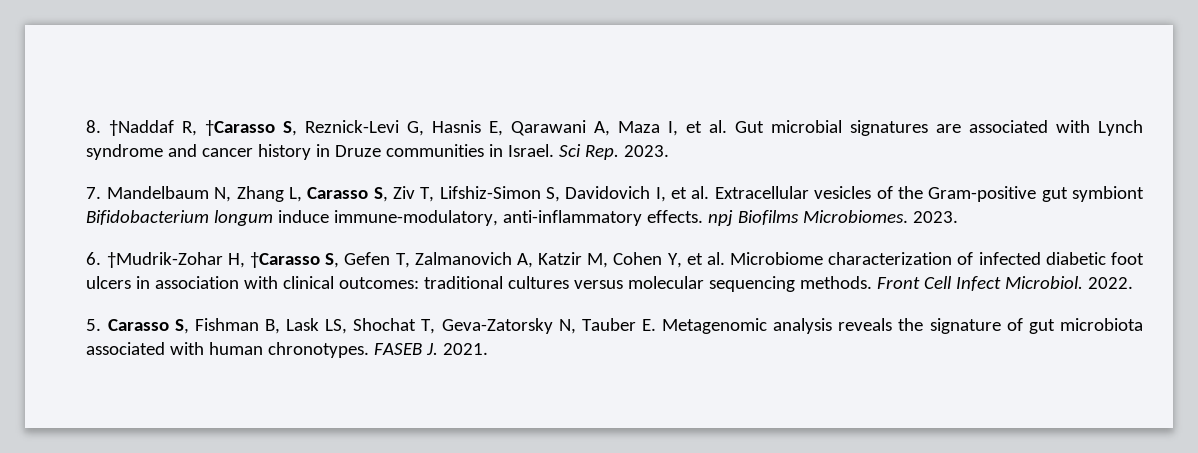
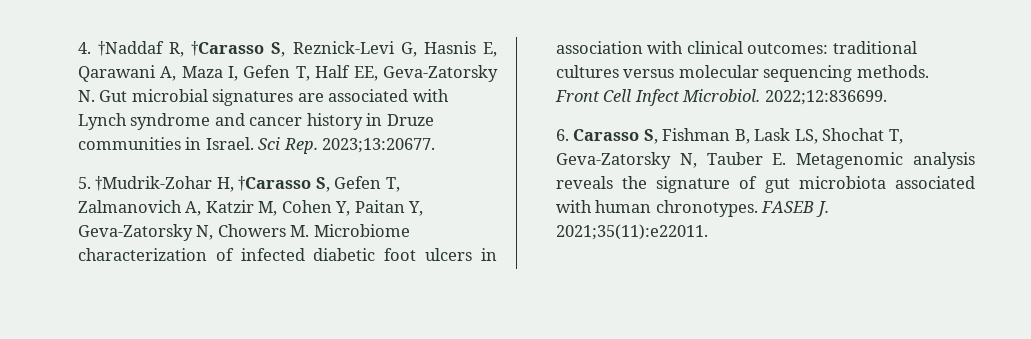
- 8. †Naddaf R, †Carasso S, Reznick-Levi G, Hasnis E, Qarawani A, Maza I, et al. Gut microbial signatures are associated with Lynch syndrome and cancer history in Druze communities in Israel.
+ 4. †Naddaf R, †Carasso S, Reznick-Levi G, Hasnis E, Qarawani A, Maza I, Gefen T, Half EE, Geva-Zatorsky N. Gut microbial signatures are associated with Lynch syndrome and cancer history in Druze communities in Israel.
- Sci Rep. 2023.
- 7. Mandelbaum N, Zhang L, Carasso S, Ziv T, Lifshiz-Simon S, Davidovich I, et al. Extracellular vesicles of the Gram-positive gut symbiont Bifidobacterium longum induce immune-modulatory, anti-inflammatory effects. npj Biofilms Microbiomes. 2023.
- 6. †Mudrik-Zohar H, †Carasso S, Gefen T, Zalmanovich A, Katzir M, Cohen Y, et al. Microbiome characterization of infected diabetic foot ulcers in association with clinical outcomes: traditional cultures versus molecular sequencing methods.
+ Sci Rep. 2023;13:20677.
+ 5. †Mudrik-Zohar H, †Carasso S, Gefen T, Zalmanovich A, Katzir M, Cohen Y, Paitan Y, Geva-Zatorsky N, Chowers M. Microbiome characterization of infected diabetic foot ulcers in association with clinical outcomes: traditional cultures versus molecular sequencing methods.
- 2022.
- 5. Carasso S, Fishman B, Lask LS, Shochat T, Geva-Zatorsky N, Tauber E. Metagenomic analysis reveals the signature of gut microbiota associated with human chronotypes.
+ 2022;12:836699.
+ 6. Carasso S, Fishman B, Lask LS, Shochat T, Geva-Zatorsky N, Tauber E. Metagenomic analysis reveals the signature of gut microbiota associated with human chronotypes.
- FASEB J. 2021.
+ FASEB J. 2021;35(11):e22011.

